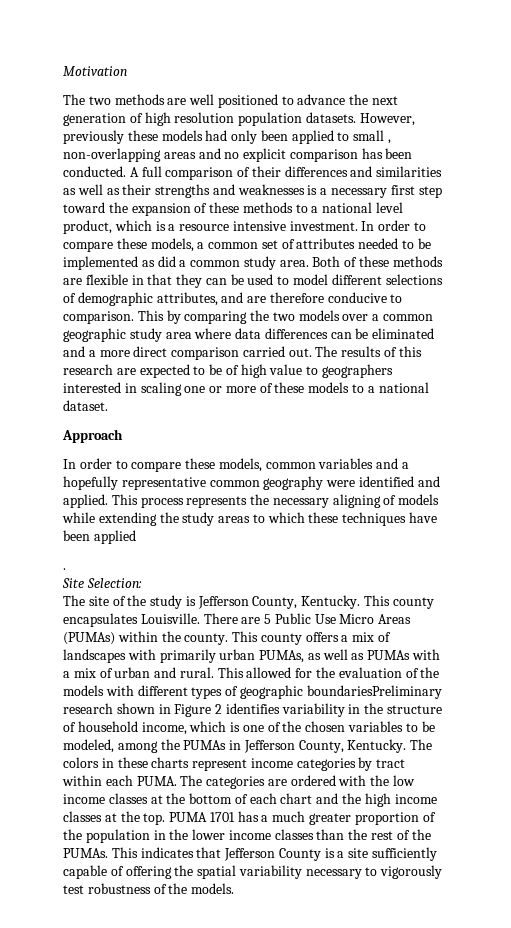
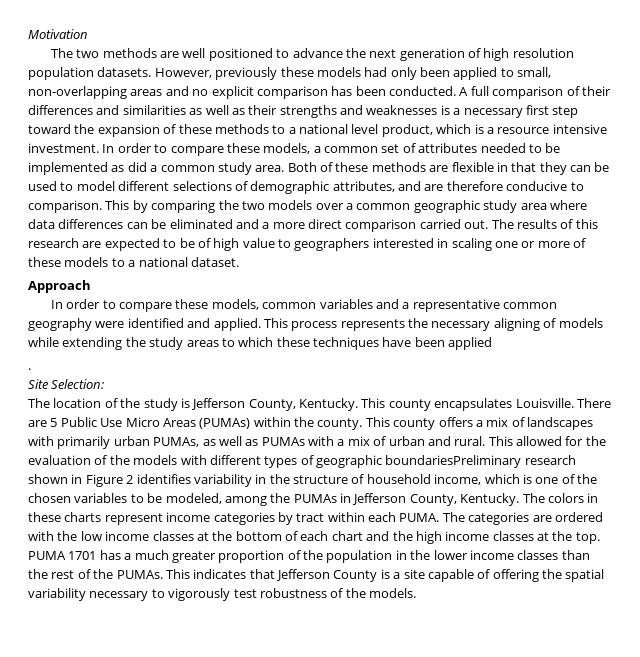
- However, previously these models had only been applied to small , non-overlapping areas and no explicit comparison has been conducted.
+ However, previously these models had only been applied to small, non-overlapping areas and no explicit comparison has been conducted.
- In order to compare these models, common variables and a hopefully representative common geography were identified and applied.
+ In order to compare these models, common variables and a representative common geography were identified and applied.
- The site of the study is Jefferson County, Kentucky.
+ The location of the study is Jefferson County, Kentucky.
- This indicates that Jefferson County is a site sufficiently capable of offering the spatial variability necessary to vigorously test robustness of the models.
+ This indicates that Jefferson County is a site capable of offering the spatial variability necessary to vigorously test robustness of the models.

